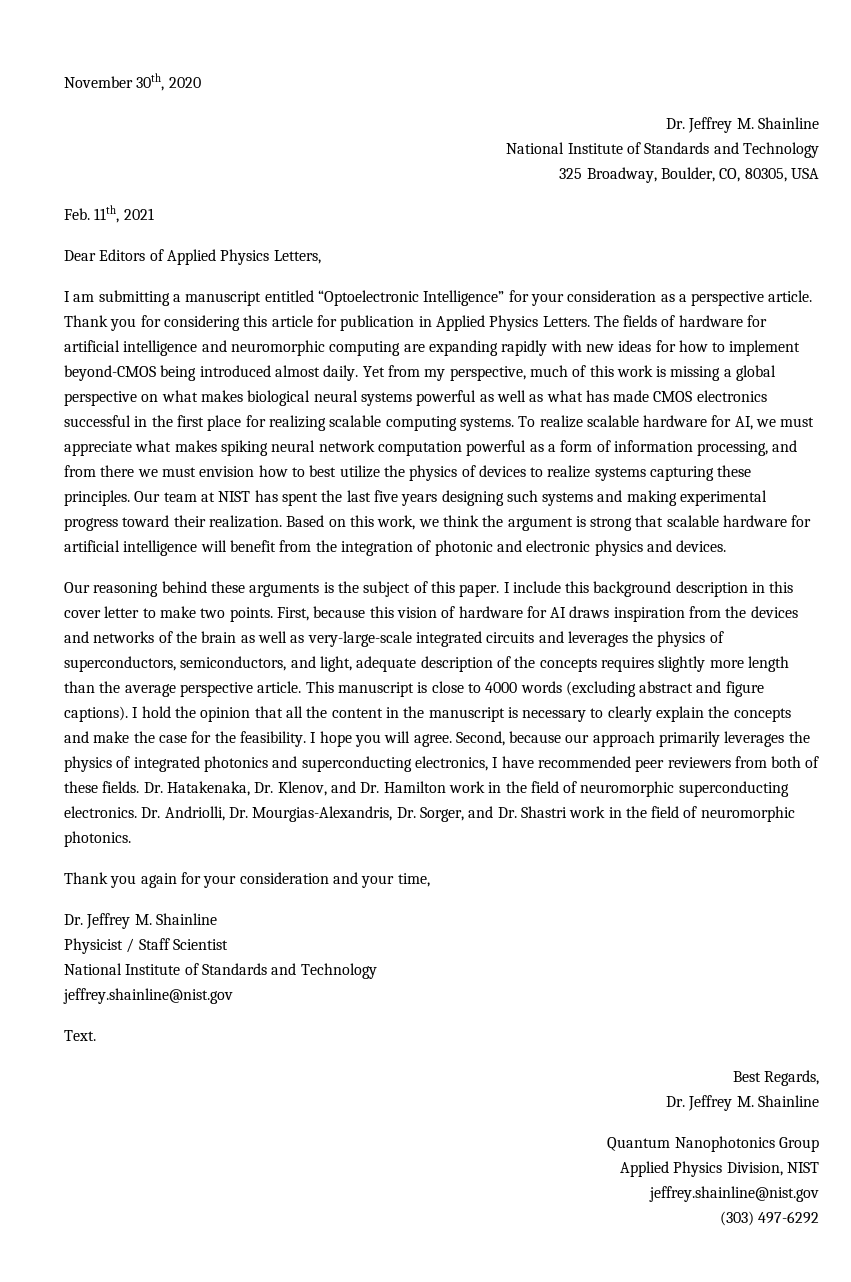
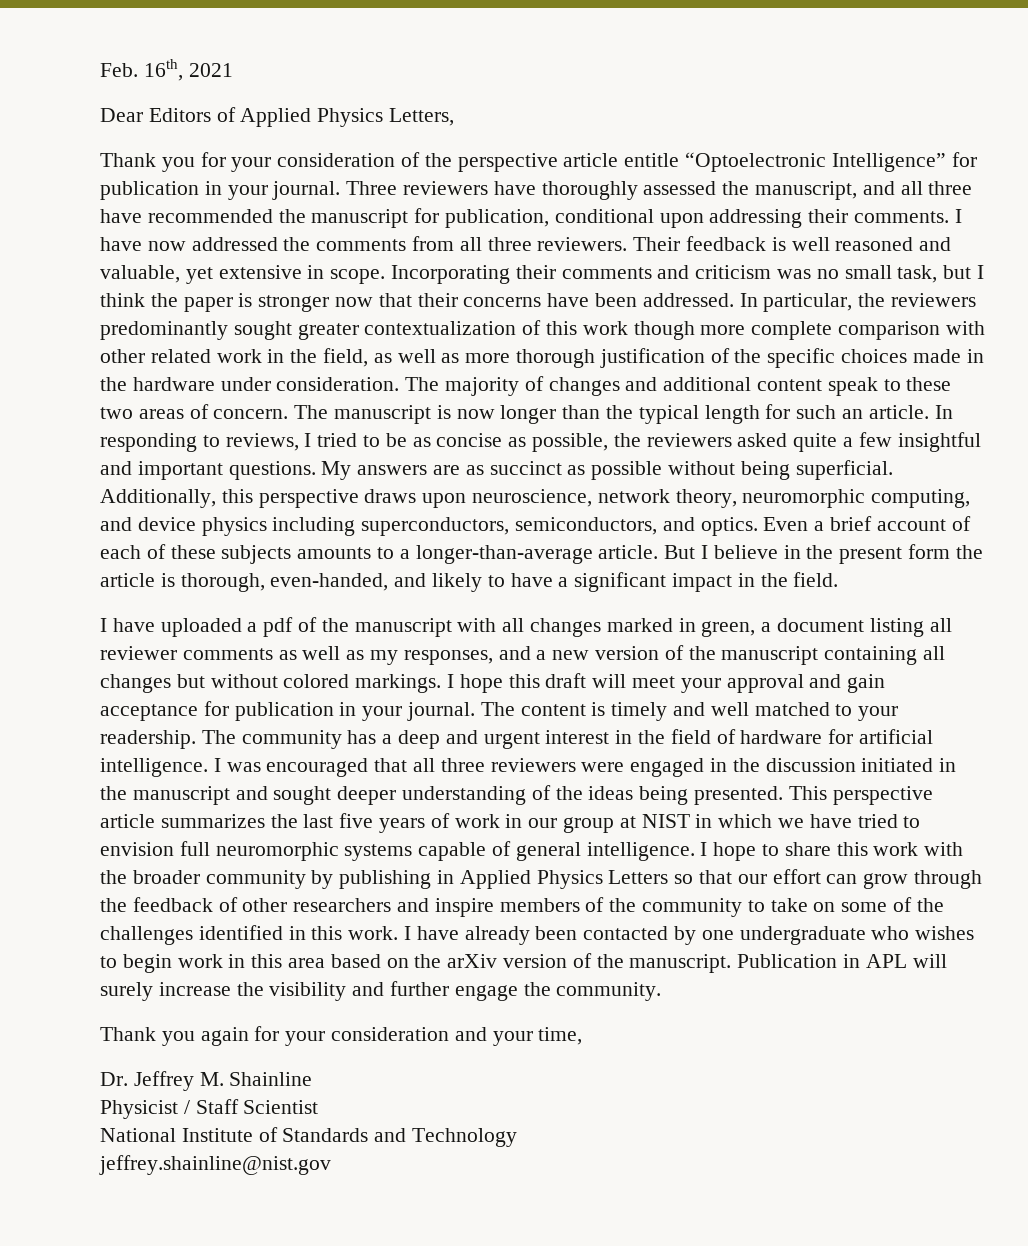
- November 30th, 2020
- Dr. Jeffrey M. Shainline
- National Institute of Standards and Technology
- 325 Broadway, Boulder, CO, 80305, USA
- Feb. 11th, 2021
+ Feb. 16th, 2021
- I am submitting a manuscript entitled “Optoelectronic Intelligence” for your consideration as a perspective article. Thank you for considering this article for publication in Applied Physics Letters. The fields of hardware for artificial intelligence and neuromorphic computing are expanding rapidly with new ideas for how to implement beyond-CMOS being introduced almost daily. Yet from my perspective, much of this work is missing a global perspective on what makes biological neural systems powerful as well as what has made CMOS electronics successful in the first place for realizing scalable computing systems. To realize scalable hardware for AI, we must appreciate what makes spiking neural network computation powerful as a form of information processing, and from there we must envision how to best utilize the physics of devices to realize systems capturing these principles. Our team at NIST has spent the last five years designing such systems and making experimental progress toward their realization. Based on this work, we think the argument is strong that scalable hardware for artificial intelligence will benefit from the integration of photonic and electronic physics and devices.
- Our reasoning behind these arguments is the subject of this paper. I include this background description in this cover letter to make two points. First, because this vision of hardware for AI draws inspiration from the devices and networks of the brain as well as very-large-scale integrated circuits and leverages the physics of superconductors, semiconductors, and light, adequate description of the concepts requires slightly more length than the average perspective article. This manuscript is close to 4000 words (excluding abstract and figure captions). I hold the opinion that all the content in the manuscript is necessary to clearly explain the concepts and make the case for the feasibility. I hope you will agree. Second, because our approach primarily leverages the physics of integrated photonics and superconducting electronics, I have recommended peer reviewers from both of these fields. Dr. Hatakenaka, Dr. Klenov, and Dr. Hamilton work in the field of neuromorphic superconducting electronics. Dr. Andriolli, Dr. Mourgias-Alexandris, Dr. Sorger, and Dr. Shastri work in the field of neuromorphic photonics.
+ Thank you for your consideration of the perspective article entitle “Optoelectronic Intelligence” for publication in your journal. Three reviewers have thoroughly assessed the manuscript, and all three have recommended the manuscript for publication, conditional upon addressing their comments. I have now addressed the comments from all three reviewers. Their feedback is well reasoned and valuable, yet extensive in scope. Incorporating their comments and criticism was no small task, but I think the paper is stronger now that their concerns have been addressed. In particular, the reviewers predominantly sought greater contextualization of this work though more complete comparison with other related work in the field, as well as more thorough justification of the specific choices made in the hardware under consideration. The majority of changes and additional content speak to these two areas of concern. The manuscript is now longer than the typical length for such an article. In responding to reviews, I tried to be as concise as possible, the reviewers asked quite a few insightful and important questions. My answers are as succinct as possible without being superficial. Additionally, this perspective draws upon neuroscience, network theory, neuromorphic computing, and device physics including superconductors, semiconductors, and optics. Even a brief account of each of these subjects amounts to a longer-than-average article. But I believe in the present form the article is thorough, even-handed, and likely to have a significant impact in the field.
+ I have uploaded a pdf of the manuscript with all changes marked in green, a document listing all reviewer comments as well as my responses, and a new version of the manuscript containing all changes but without colored markings. I hope this draft will meet your approval and gain acceptance for publication in your journal. The content is timely and well matched to your readership. The community has a deep and urgent interest in the field of hardware for artificial intelligence. I was encouraged that all three reviewers were engaged in the discussion initiated in the manuscript and sought deeper understanding of the ideas being presented. This perspective article summarizes the last five years of work in our group at NIST in which we have tried to envision full neuromorphic systems capable of general intelligence. I hope to share this work with the broader community by publishing in Applied Physics Letters so that our effort can grow through the feedback of other researchers and inspire members of the community to take on some of the challenges identified in this work. I have already been contacted by one undergraduate who wishes to begin work in this area based on the arXiv version of the manuscript. Publication in APL will surely increase the visibility and further engage the community.
- Text.
- Best Regards,
- Dr. Jeffrey M. Shainline
- Quantum Nanophotonics Group
- Applied Physics Division, NIST
- jeffrey.shainline@nist.gov
- (303) 497-6292

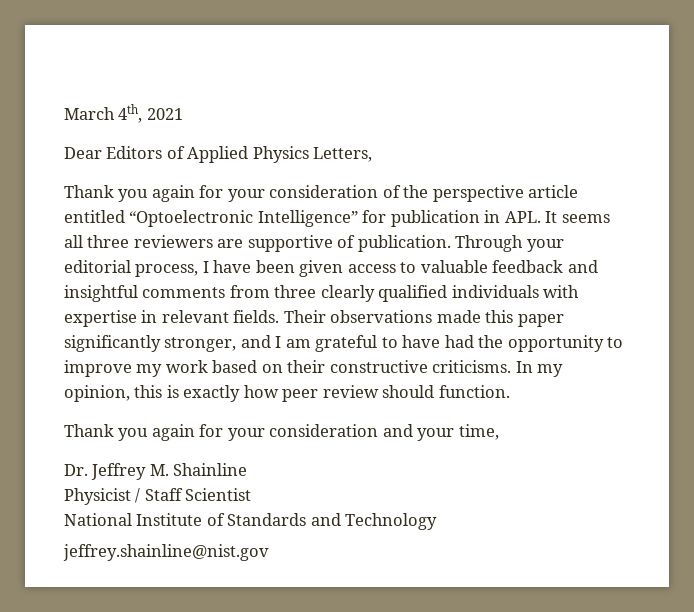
- Feb. 16th, 2021
+ March 4th, 2021
- Thank you for your consideration of the perspective article entitle “Optoelectronic Intelligence” for publication in your journal. Three reviewers have thoroughly assessed the manuscript, and all three have recommended the manuscript for publication, conditional upon addressing their comments. I have now addressed the comments from all three reviewers. Their feedback is well reasoned and valuable, yet extensive in scope. Incorporating their comments and criticism was no small task, but I think the paper is stronger now that their concerns have been addressed. In particular, the reviewers predominantly sought greater contextualization of this work though more complete comparison with other related work in the field, as well as more thorough justification of the specific choices made in the hardware under consideration. The majority of changes and additional content speak to these two areas of concern. The manuscript is now longer than the typical length for such an article. In responding to reviews, I tried to be as concise as possible, the reviewers asked quite a few insightful and important questions. My answers are as succinct as possible without being superficial. Additionally, this perspective draws upon neuroscience, network theory, neuromorphic computing, and device physics including superconductors, semiconductors, and optics. Even a brief account of each of these subjects amounts to a longer-than-average article. But I believe in the present form the article is thorough, even-handed, and likely to have a significant impact in the field.
- I have uploaded a pdf of the manuscript with all changes marked in green, a document listing all reviewer comments as well as my responses, and a new version of the manuscript containing all changes but without colored markings. I hope this draft will meet your approval and gain acceptance for publication in your journal. The content is timely and well matched to your readership. The community has a deep and urgent interest in the field of hardware for artificial intelligence. I was encouraged that all three reviewers were engaged in the discussion initiated in the manuscript and sought deeper understanding of the ideas being presented. This perspective article summarizes the last five years of work in our group at NIST in which we have tried to envision full neuromorphic systems capable of general intelligence. I hope to share this work with the broader community by publishing in Applied Physics Letters so that our effort can grow through the feedback of other researchers and inspire members of the community to take on some of the challenges identified in this work. I have already been contacted by one undergraduate who wishes to begin work in this area based on the arXiv version of the manuscript. Publication in APL will surely increase the visibility and further engage the community.
+ Thank you again for your consideration of the perspective article entitled “Optoelectronic Intelligence” for publication in APL. It seems all three reviewers are supportive of publication. Through your editorial process, I have been given access to valuable feedback and insightful comments from three clearly qualified individuals with expertise in relevant fields. Their observations made this paper significantly stronger, and I am grateful to have had the opportunity to improve my work based on their constructive criticisms. In my opinion, this is exactly how peer review should function.

